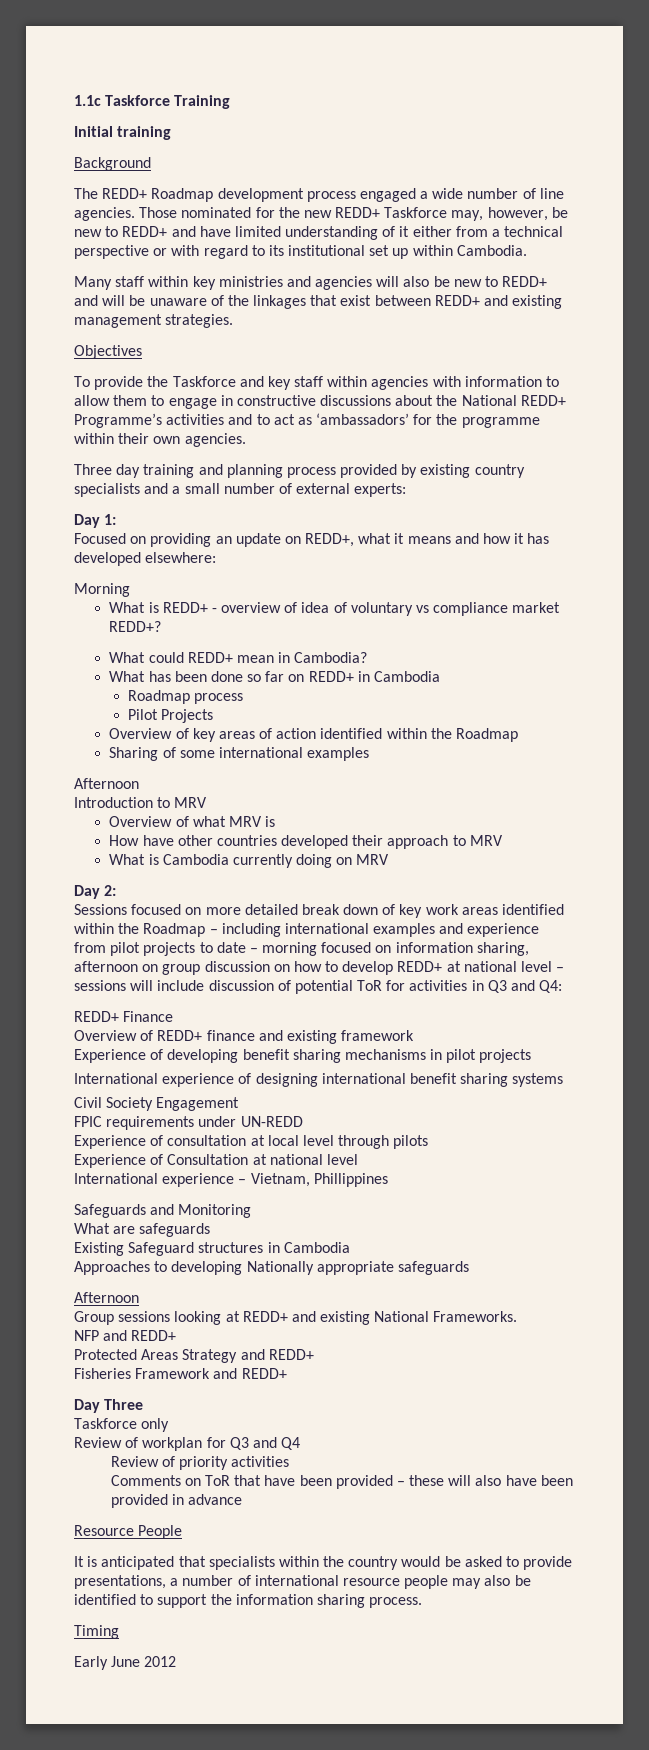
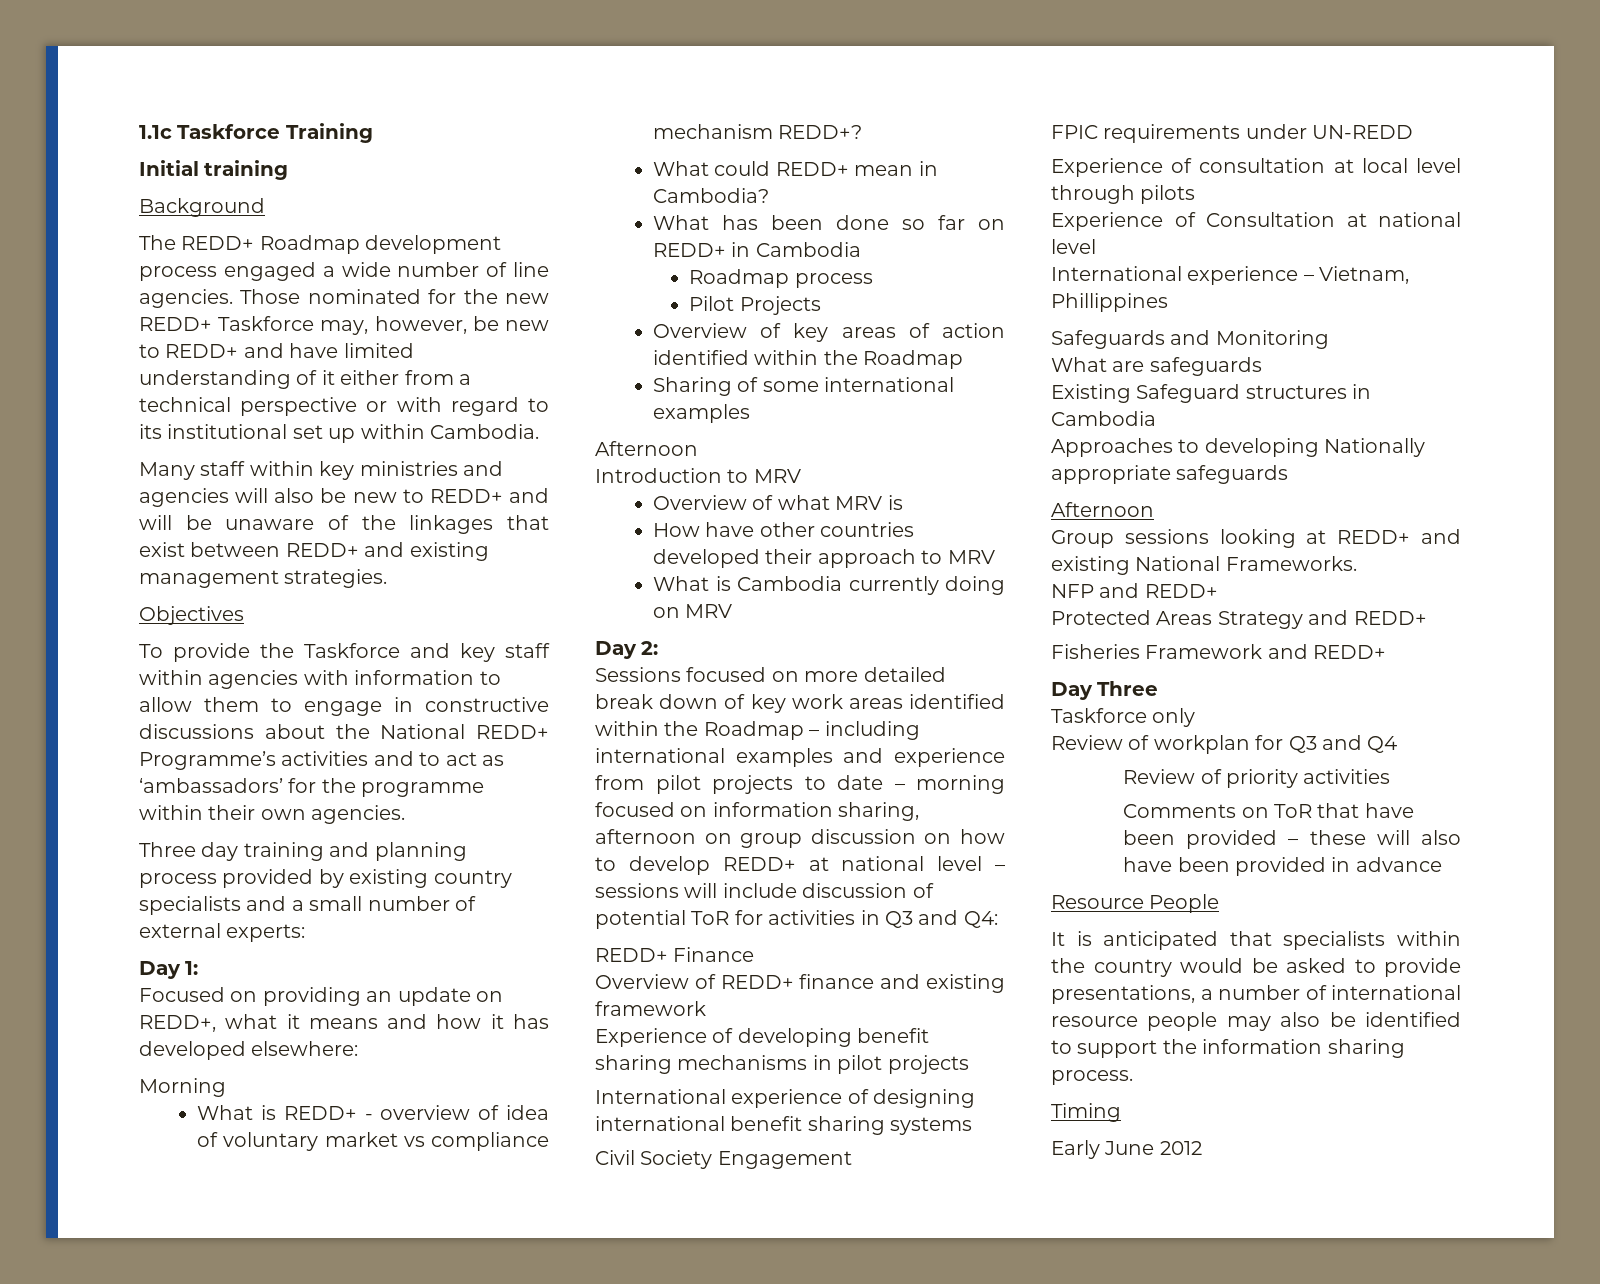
- What is REDD+ - overview of idea of voluntary vs compliance market REDD+?
+ What is REDD+ - overview of idea of voluntary market vs compliance mechanism REDD+?

